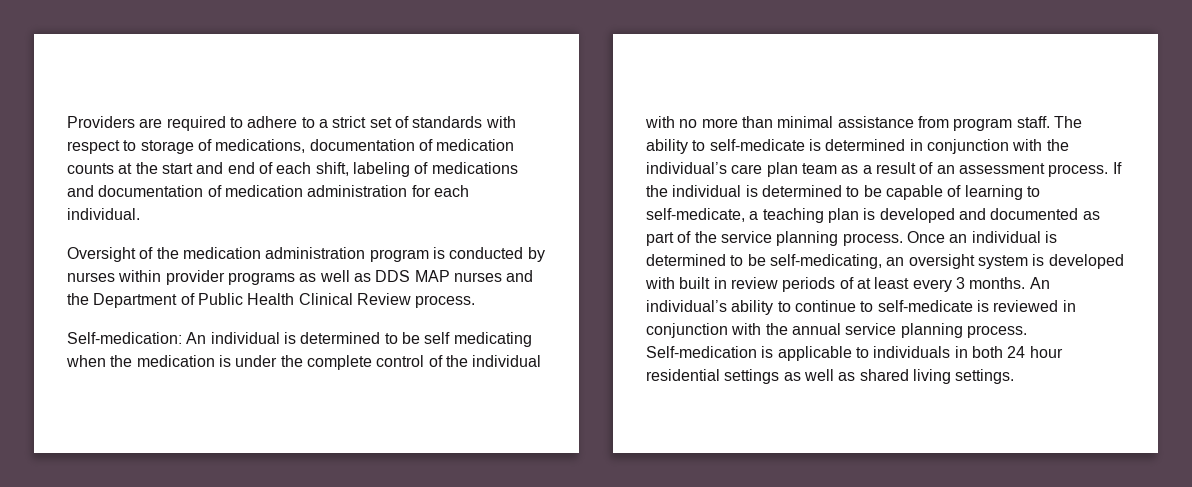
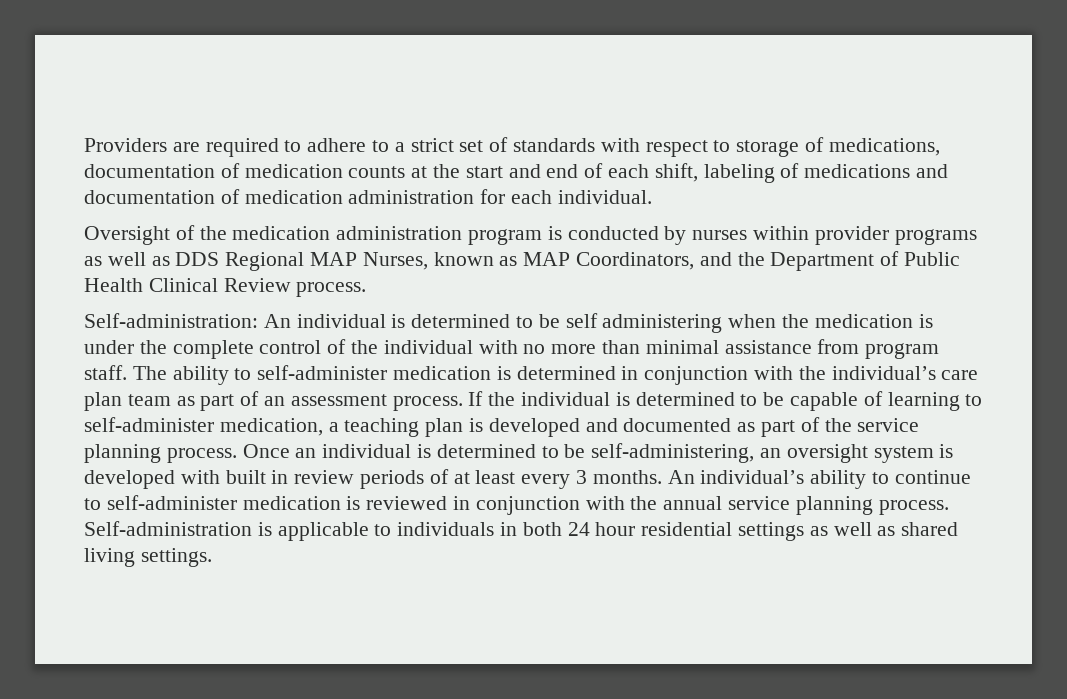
- Oversight of the medication administration program is conducted by nurses within provider programs as well as DDS MAP nurses and the Department of Public Health Clinical Review process.
+ Oversight of the medication administration program is conducted by nurses within provider programs as well as DDS Regional MAP Nurses, known as MAP Coordinators, and the Department of Public Health Clinical Review process.
- Self-medication: An individual is determined to be self medicating when the medication is under the complete control of the individual with no more than minimal assistance from program staff.
+ Self-administration: An individual is determined to be self administering when the medication is under the complete control of the individual with no more than minimal assistance from program staff.
- The ability to self-medicate is determined in conjunction with the individual’s care plan team as a result of an assessment process.
+ The ability to self-administer medication is determined in conjunction with the individual’s care plan team as part of an assessment process.
- If the individual is determined to be capable of learning to self-medicate, a teaching plan is developed and documented as part of the service planning process.
+ If the individual is determined to be capable of learning to self-administer medication, a teaching plan is developed and documented as part of the service planning process.
- Once an individual is determined to be self-medicating, an oversight system is developed with built in review periods of at least every 3 months.
+ Once an individual is determined to be self-administering, an oversight system is developed with built in review periods of at least every 3 months.
- An individual’s ability to continue to self-medicate is reviewed in conjunction with the annual service planning process.
+ An individual’s ability to continue to self-administer medication is reviewed in conjunction with the annual service planning process.
- Self-medication is applicable to individuals in both 24 hour residential settings as well as shared living settings.
+ Self-administration is applicable to individuals in both 24 hour residential settings as well as shared living settings.

